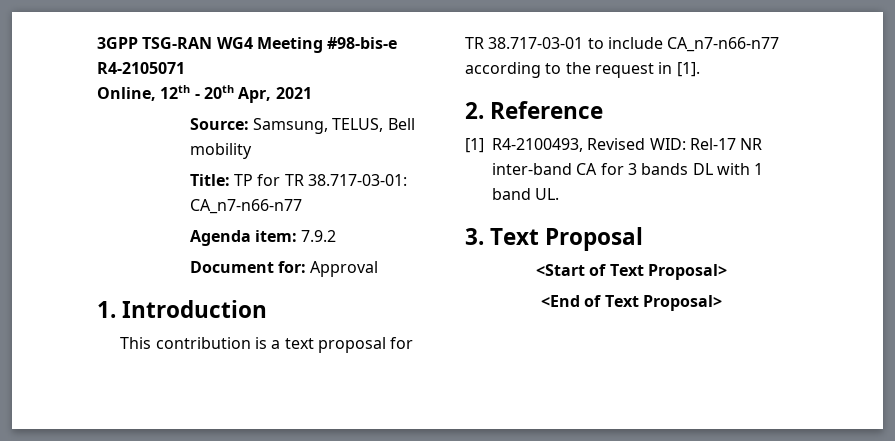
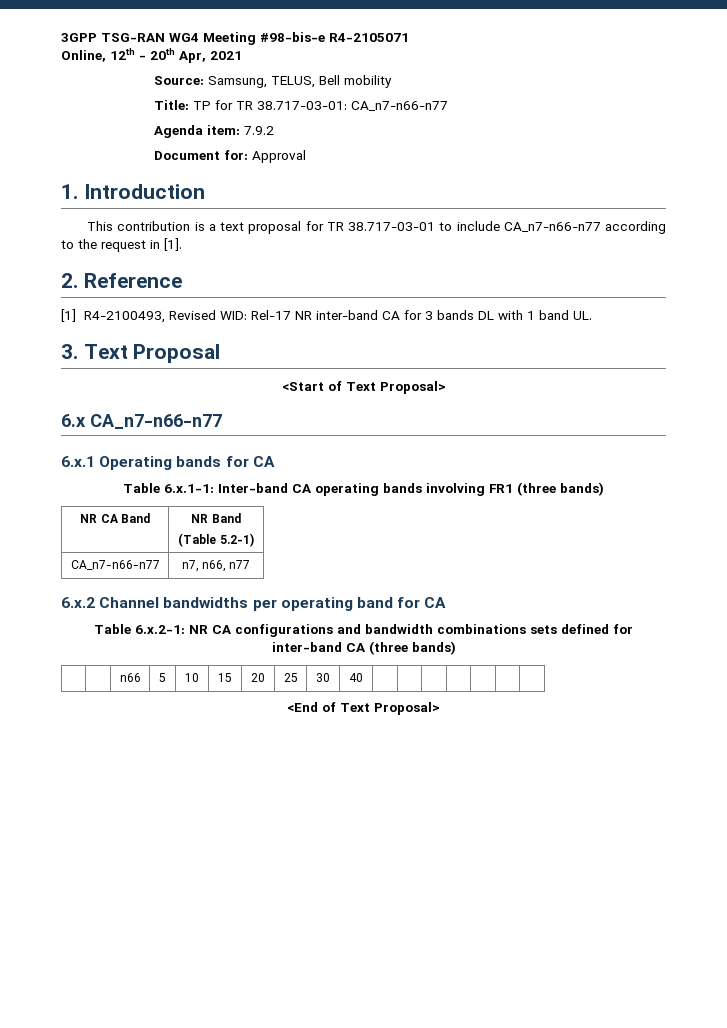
+ 6.x CA_n7-n66-n77
+ 6.x.1 Operating bands for CA
+ Table 6.x.1-1: Inter-band CA operating bands involving FR1 (three bands)
+ NR CA Band | NR Band
+ (Table 5.2-1)
+ CA_n7-n66-n77 | n7, n66, n77
+ 6.x.2 Channel bandwidths per operating band for CA
+ Table 6.x.2-1: NR CA configurations and bandwidth combinations sets defined for inter-band CA (three bands)
+ | | n66 | 5 | 10 | 15 | 20 | 25 | 30 | 40 | | | | | | |

